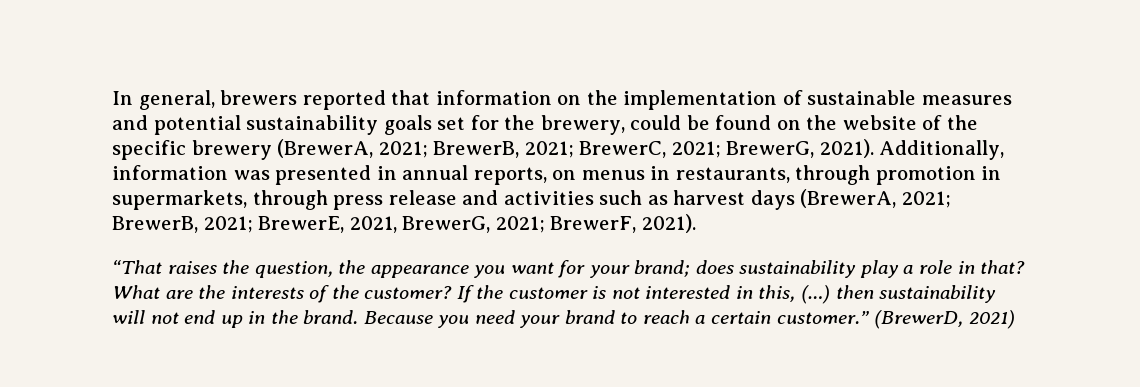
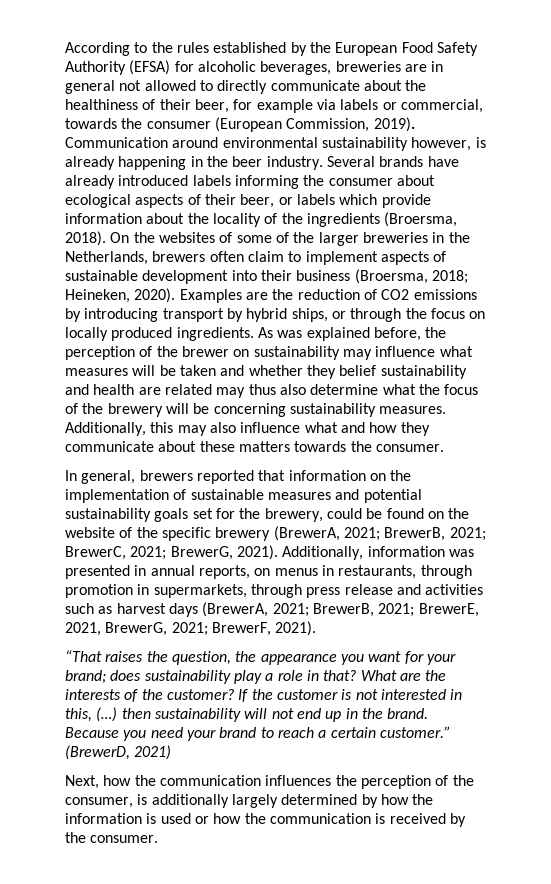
+ According to the rules established by the European Food Safety Authority (EFSA) for alcoholic beverages, breweries are in general not allowed to directly communicate about the healthiness of their beer, for example via labels or commercial, towards the consumer (European Commission, 2019). Communication around environmental sustainability however, is already happening in the beer industry. Several brands have already introduced labels informing the consumer about ecological aspects of their beer, or labels which provide information about the locality of the ingredients (Broersma, 2018). On the websites of some of the larger breweries in the Netherlands, brewers often claim to implement aspects of sustainable development into their business (Broersma, 2018; Heineken, 2020). Examples are the reduction of CO2 emissions by introducing transport by hybrid ships, or through the focus on locally produced ingredients. As was explained before, the perception of the brewer on sustainability may influence what measures will be taken and whether they belief sustainability and health are related may thus also determine what the focus of the brewery will be concerning sustainability measures. Additionally, this may also influence what and how they communicate about these matters towards the consumer.
+ Next, how the communication influences the perception of the consumer, is additionally largely determined by how the information is used or how the communication is received by the consumer.

